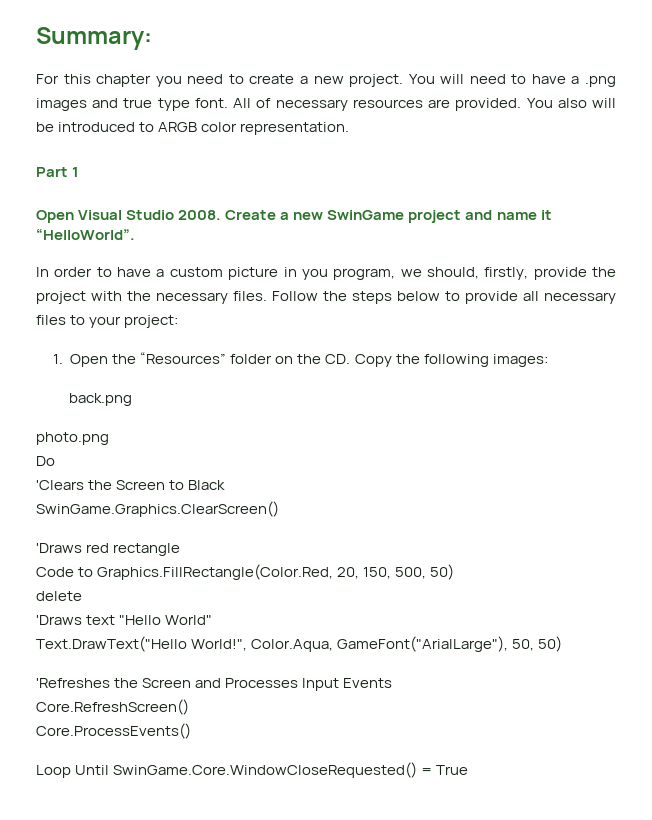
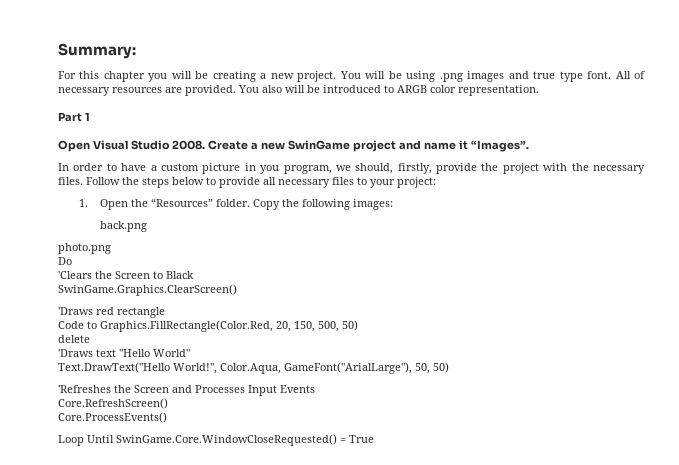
- For this chapter you need to create a new project.
+ For this chapter you will be creating a new project.
- You will need to have a .png images and true type font.
+ You will be using .png images and true type font.
- Create a new SwinGame project and name it “HelloWorld”.
+ Create a new SwinGame project and name it “Images”.
- 1. Open the “Resources” folder on the CD. Copy the following images:
+ 1. Open the “Resources” folder. Copy the following images:

